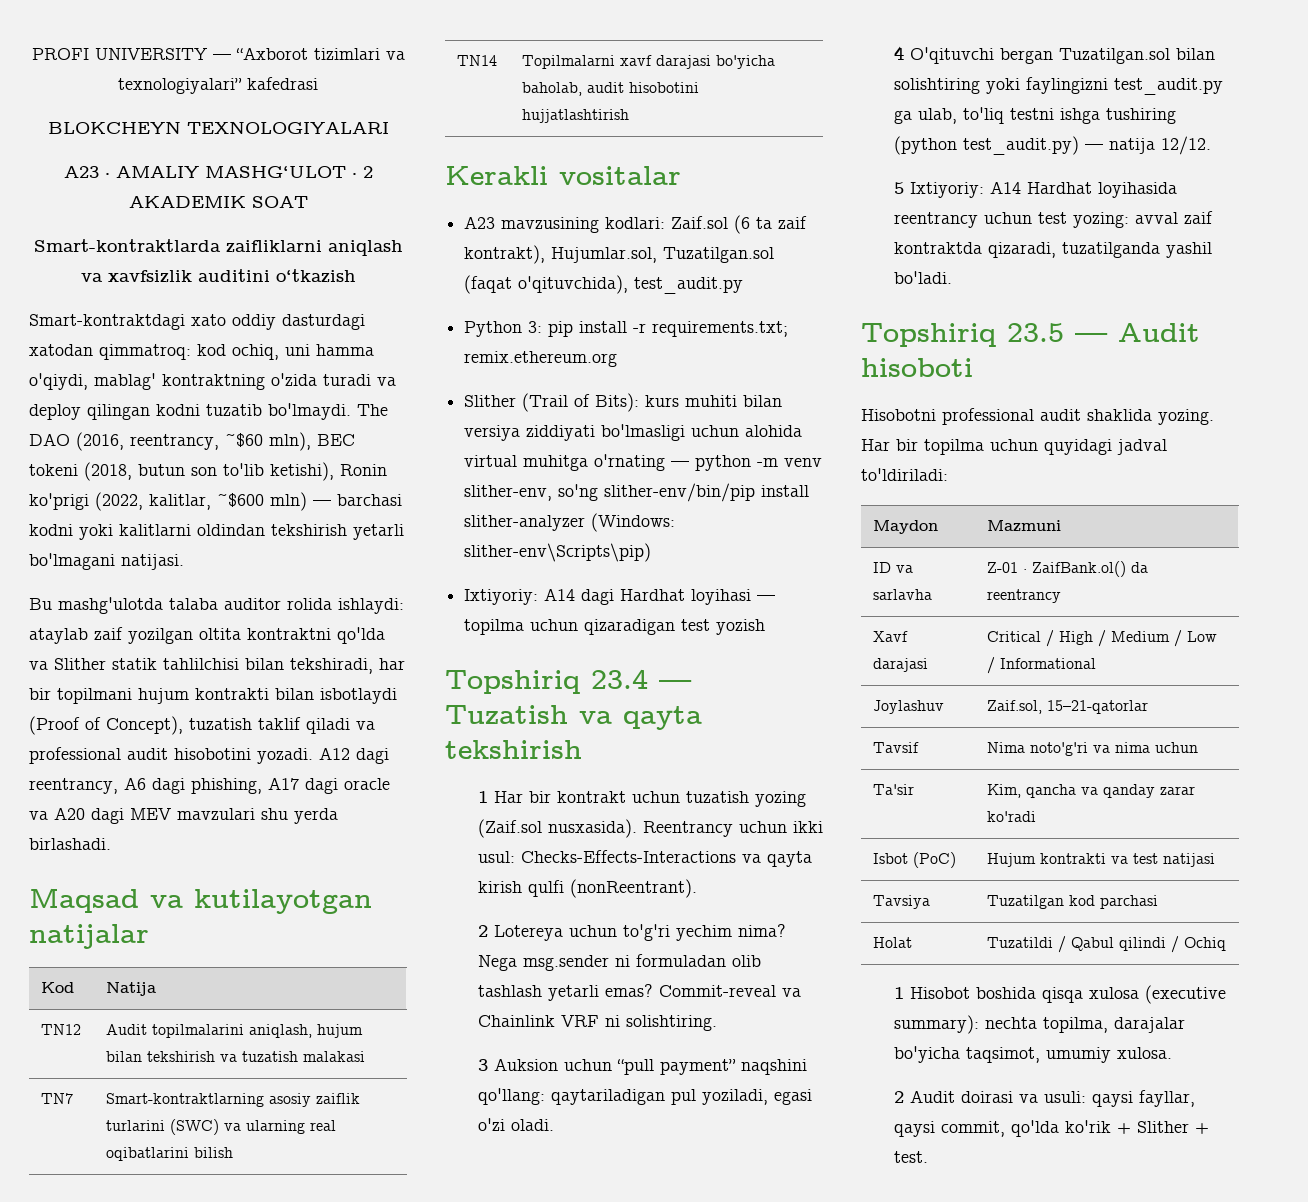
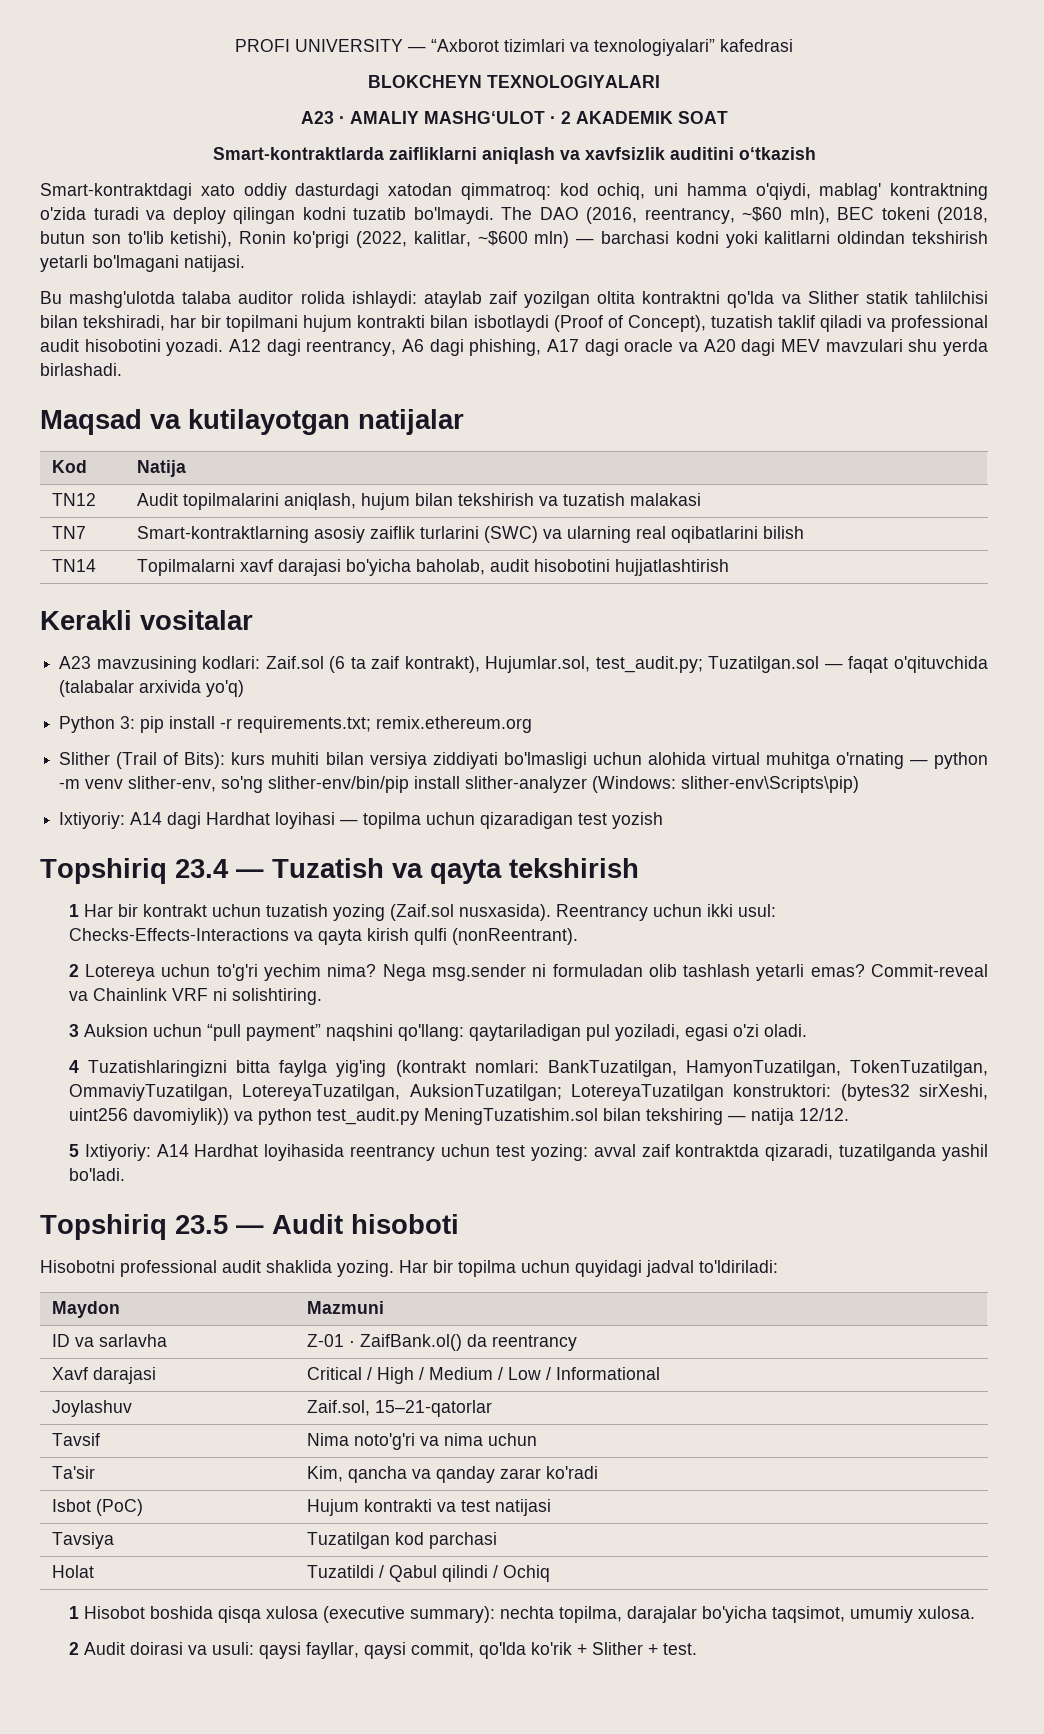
- A23 mavzusining kodlari: Zaif.sol (6 ta zaif kontrakt), Hujumlar.sol, Tuzatilgan.sol (faqat o'qituvchida), test_audit.py
+ A23 mavzusining kodlari: Zaif.sol (6 ta zaif kontrakt), Hujumlar.sol, test_audit.py; Tuzatilgan.sol — faqat o'qituvchida (talabalar arxivida yo'q)
- 4 O'qituvchi bergan Tuzatilgan.sol bilan solishtiring yoki faylingizni test_audit.py ga ulab, to'liq testni ishga tushiring (python test_audit.py) — natija 12/12.
+ 4 Tuzatishlaringizni bitta faylga yig'ing (kontrakt nomlari: BankTuzatilgan, HamyonTuzatilgan, TokenTuzatilgan, OmmaviyTuzatilgan, LotereyaTuzatilgan, AuksionTuzatilgan; LotereyaTuzatilgan konstruktori: (bytes32 sirXeshi, uint256 davomiylik)) va python test_audit.py MeningTuzatishim.sol bilan tekshiring — natija 12/12.

